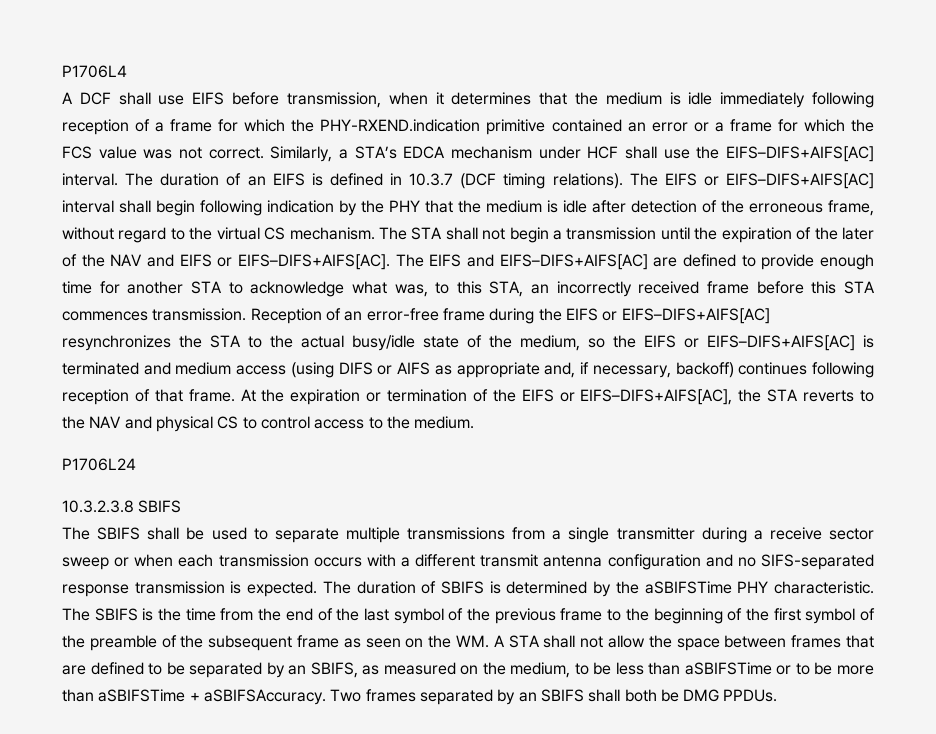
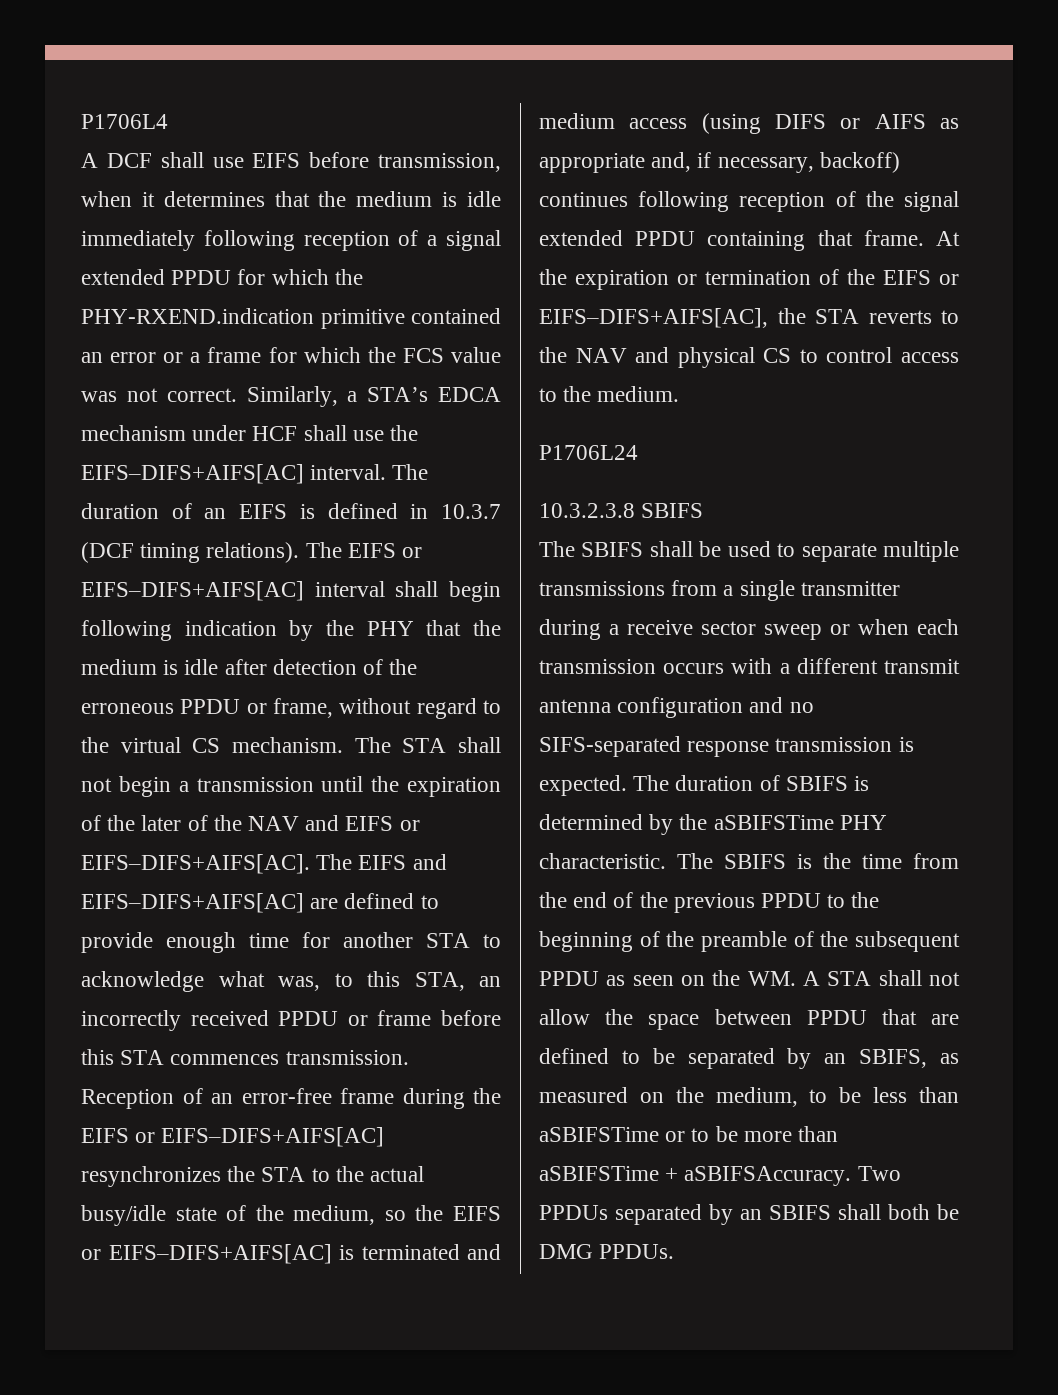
- A DCF shall use EIFS before transmission, when it determines that the medium is idle immediately following reception of a frame for which the PHY-RXEND.indication primitive contained an error or a frame for which the FCS value was not correct.
+ A DCF shall use EIFS before transmission, when it determines that the medium is idle immediately following reception of a signal extended PPDU for which the PHY-RXEND.indication primitive contained an error or a frame for which the FCS value was not correct.
- The EIFS or EIFS–DIFS+AIFS[AC] interval shall begin following indication by the PHY that the medium is idle after detection of the erroneous frame, without regard to the virtual CS mechanism.
+ The EIFS or EIFS–DIFS+AIFS[AC] interval shall begin following indication by the PHY that the medium is idle after detection of the erroneous PPDU or frame, without regard to the virtual CS mechanism.
- The EIFS and EIFS–DIFS+AIFS[AC] are defined to provide enough time for another STA to acknowledge what was, to this STA, an incorrectly received frame before this STA commences transmission.
+ The EIFS and EIFS–DIFS+AIFS[AC] are defined to provide enough time for another STA to acknowledge what was, to this STA, an incorrectly received PPDU or frame before this STA commences transmission.
- Reception of an error-free frame during the EIFS or EIFS–DIFS+AIFS[AC] resynchronizes the STA to the actual busy/idle state of the medium, so the EIFS or EIFS–DIFS+AIFS[AC] is terminated and medium access (using DIFS or AIFS as appropriate and, if necessary, backoff) continues following reception of that frame.
+ Reception of an error-free frame during the EIFS or EIFS–DIFS+AIFS[AC] resynchronizes the STA to the actual busy/idle state of the medium, so the EIFS or EIFS–DIFS+AIFS[AC] is terminated and medium access (using DIFS or AIFS as appropriate and, if necessary, backoff) continues following reception of the signal extended PPDU containing that frame.
- The SBIFS is the time from the end of the last symbol of the previous frame to the beginning of the first symbol of the preamble of the subsequent frame as seen on the WM. A STA shall not allow the space between frames that are defined to be separated by an SBIFS, as measured on the medium, to be less than aSBIFSTime or to be more than aSBIFSTime + aSBIFSAccuracy.
+ The SBIFS is the time from the end of the previous PPDU to the beginning of the preamble of the subsequent PPDU as seen on the WM. A STA shall not allow the space between PPDU that are defined to be separated by an SBIFS, as measured on the medium, to be less than aSBIFSTime or to be more than aSBIFSTime + aSBIFSAccuracy.
- Two frames separated by an SBIFS shall both be DMG PPDUs.
+ Two PPDUs separated by an SBIFS shall both be DMG PPDUs.

